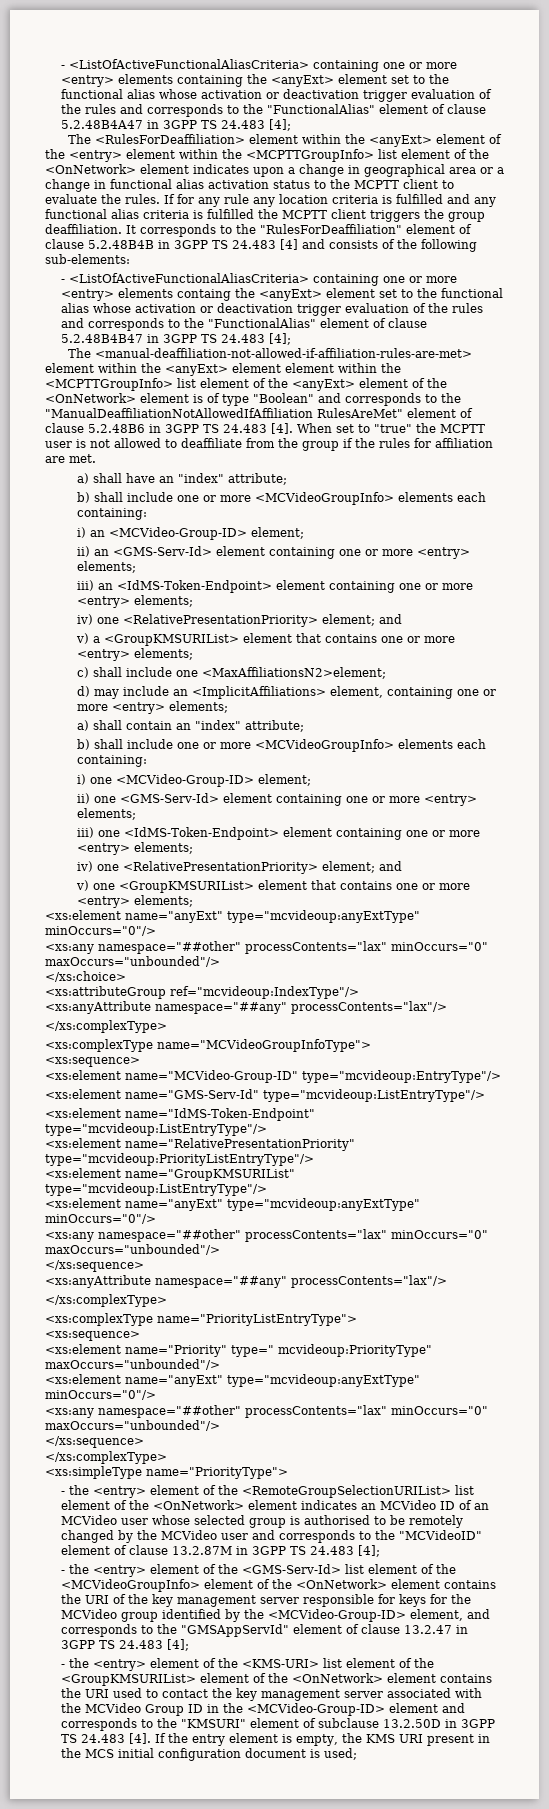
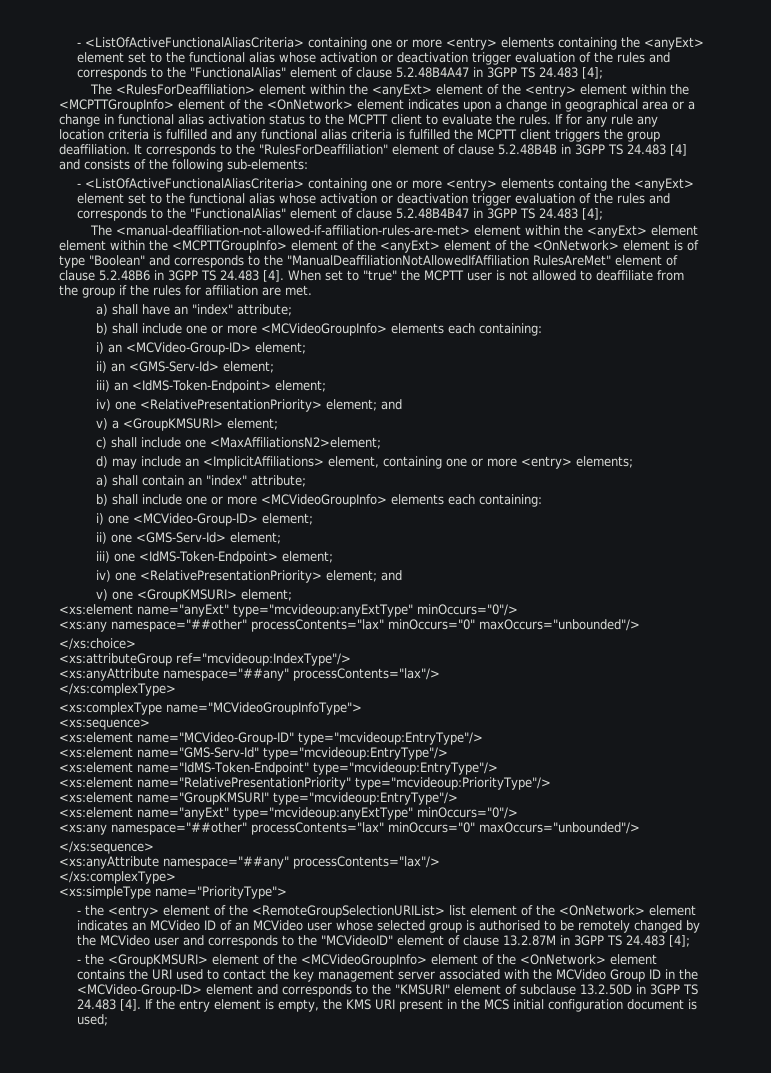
- The <RulesForDeaffiliation> element within the <anyExt> element of the <entry> element within the <MCPTTGroupInfo> list element of the <OnNetwork> element indicates upon a change in geographical area or a change in functional alias activation status to the MCPTT client to evaluate the rules.
+ The <RulesForDeaffiliation> element within the <anyExt> element of the <entry> element within the <MCPTTGroupInfo> element of the <OnNetwork> element indicates upon a change in geographical area or a change in functional alias activation status to the MCPTT client to evaluate the rules.
- The <manual-deaffiliation-not-allowed-if-affiliation-rules-are-met> element within the <anyExt> element element within the <MCPTTGroupInfo> list element of the <anyExt> element of the <OnNetwork> element is of type "Boolean" and corresponds to the "ManualDeaffiliationNotAllowedIfAffiliation RulesAreMet" element of clause 5.2.48B6 in 3GPP TS 24.483 [4].
+ The <manual-deaffiliation-not-allowed-if-affiliation-rules-are-met> element within the <anyExt> element element within the <MCPTTGroupInfo> element of the <anyExt> element of the <OnNetwork> element is of type "Boolean" and corresponds to the "ManualDeaffiliationNotAllowedIfAffiliation RulesAreMet" element of clause 5.2.48B6 in 3GPP TS 24.483 [4].
- ii) an <GMS-Serv-Id> element containing one or more <entry> elements;
- iii) an <IdMS-Token-Endpoint> element containing one or more <entry> elements;
+ ii) an <GMS-Serv-Id> element;
+ iii) an <IdMS-Token-Endpoint> element;
- v) a <GroupKMSURIList> element that contains one or more <entry> elements;
+ v) a <GroupKMSURI> element;
- ii) one <GMS-Serv-Id> element containing one or more <entry> elements;
- iii) one <IdMS-Token-Endpoint> element containing one or more <entry> elements;
+ ii) one <GMS-Serv-Id> element;
+ iii) one <IdMS-Token-Endpoint> element;
- v) one <GroupKMSURIList> element that contains one or more <entry> elements;
+ v) one <GroupKMSURI> element;
- <xs:element name="GMS-Serv-Id" type="mcvideoup:ListEntryType"/>
+ <xs:element name="GMS-Serv-Id" type="mcvideoup:EntryType"/>
- <xs:element name="IdMS-Token-Endpoint" type="mcvideoup:ListEntryType"/>
+ <xs:element name="IdMS-Token-Endpoint" type="mcvideoup:EntryType"/>
- <xs:element name="RelativePresentationPriority" type="mcvideoup:PriorityListEntryType"/>
- <xs:element name="GroupKMSURIList" type="mcvideoup:ListEntryType"/>
+ <xs:element name="RelativePresentationPriority" type="mcvideoup:PriorityType"/>
+ <xs:element name="GroupKMSURI" type="mcvideoup:EntryType"/>
- <xs:complexType name="PriorityListEntryType">
- <xs:sequence>
- <xs:element name="Priority" type=" mcvideoup:PriorityType" maxOccurs="unbounded"/>
- <xs:element name="anyExt" type="mcvideoup:anyExtType" minOccurs="0"/>
- <xs:any namespace="##other" processContents="lax" minOccurs="0" maxOccurs="unbounded"/>
- </xs:sequence>
- </xs:complexType>
- - the <entry> element of the <GMS-Serv-Id> list element of the <MCVideoGroupInfo> element of the <OnNetwork> element contains the URI of the key management server responsible for keys for the MCVideo group identified by the <MCVideo-Group-ID> element, and corresponds to the "GMSAppServId" element of clause 13.2.47 in 3GPP TS 24.483 [4];
- - the <entry> element of the <KMS-URI> list element of the <GroupKMSURIList> element of the <OnNetwork> element contains the URI used to contact the key management server associated with the MCVideo Group ID in the <MCVideo-Group-ID> element and corresponds to the "KMSURI" element of subclause 13.2.50D in 3GPP TS 24.483 [4].
+ - the <GroupKMSURI> element of the <MCVideoGroupInfo> element of the <OnNetwork> element contains the URI used to contact the key management server associated with the MCVideo Group ID in the <MCVideo-Group-ID> element and corresponds to the "KMSURI" element of subclause 13.2.50D in 3GPP TS 24.483 [4].

